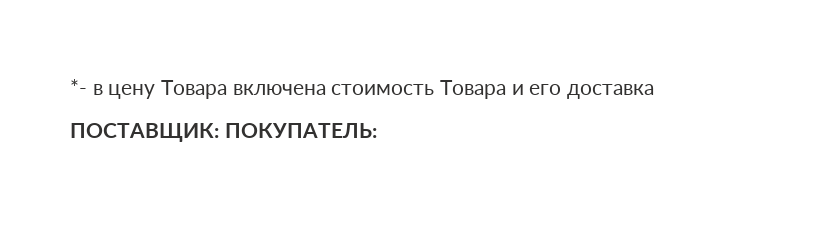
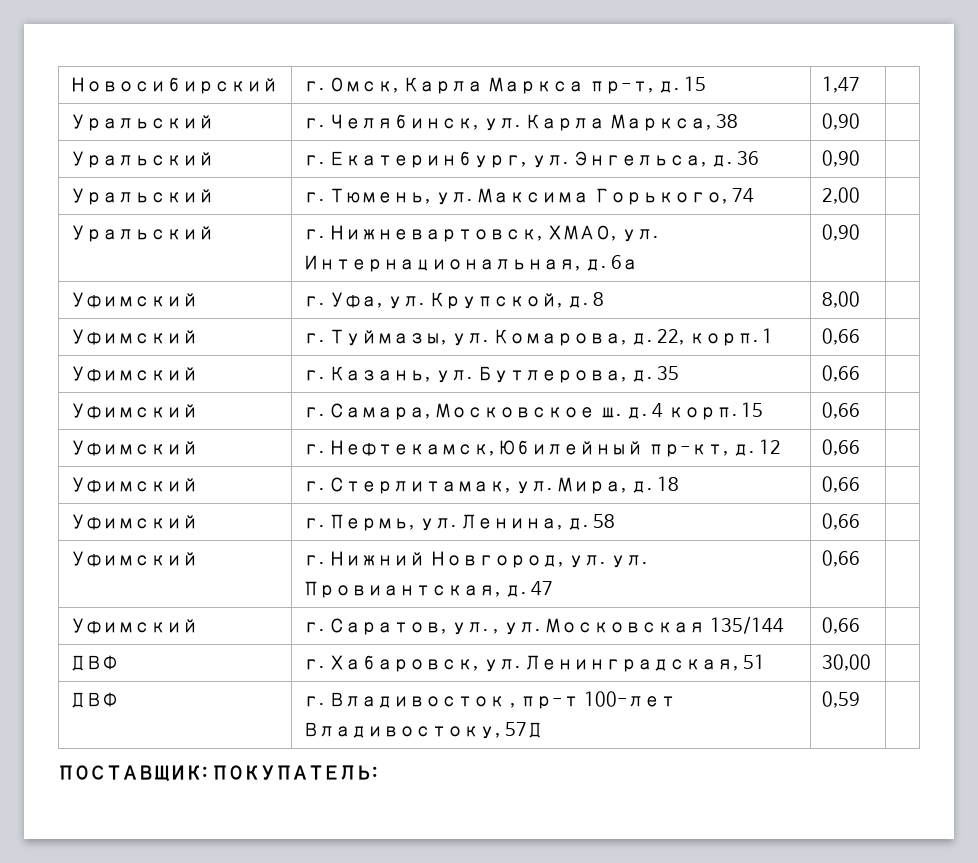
- *- в цену Товара включена стоимость Товара и его доставка
+ Новосибирский | г. Омск, Карла Маркса пр-т, д. 15 | 1,47 |
+ Уральский | г. Челябинск, ул. Карла Маркса, 38 | 0,90 |
+ Уральский | г. Екатеринбург, ул. Энгельса, д. 36 | 0,90 |
+ Уральский | г. Тюмень, ул. Максима Горького, 74 | 2,00 |
+ Уральский | г. Нижневартовск, ХМАО, ул. Интернациональная, д. 6а | 0,90 |
+ Уфимский | г. Уфа, ул. Крупской, д. 8 | 8,00 |
+ Уфимский | г. Туймазы, ул. Комарова, д. 22, корп. 1 | 0,66 |
+ Уфимский | г. Казань, ул. Бутлерова, д. 35 | 0,66 |
+ Уфимский | г. Самара, Московское ш. д. 4 корп. 15 | 0,66 |
+ Уфимский | г. Нефтекамск, Юбилейный пр-кт, д. 12 | 0,66 |
+ Уфимский | г. Стерлитамак, ул. Мира, д. 18 | 0,66 |
+ Уфимский | г. Пермь, ул. Ленина, д. 58 | 0,66 |
+ Уфимский | г. Нижний Новгород, ул. ул. Провиантская, д. 47 | 0,66 |
+ Уфимский | г. Саратов, ул. , ул. Московская 135/144 | 0,66 |
+ ДВФ | г. Хабаровск, ул. Ленинградская, 51 | 30,00 |
+ ДВФ | г. Владивосток , пр-т 100-лет Владивостоку, 57Д | 0,59 |

